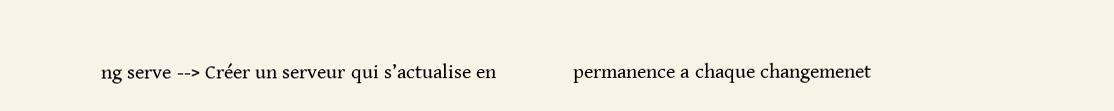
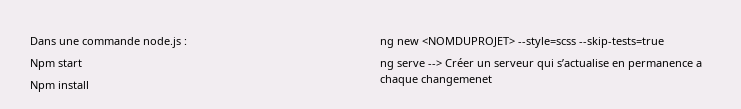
+ Dans une commande node.js :
+ Npm start
+ Npm install
+ ng new <NOMDUPROJET> --style=scss --skip-tests=true

